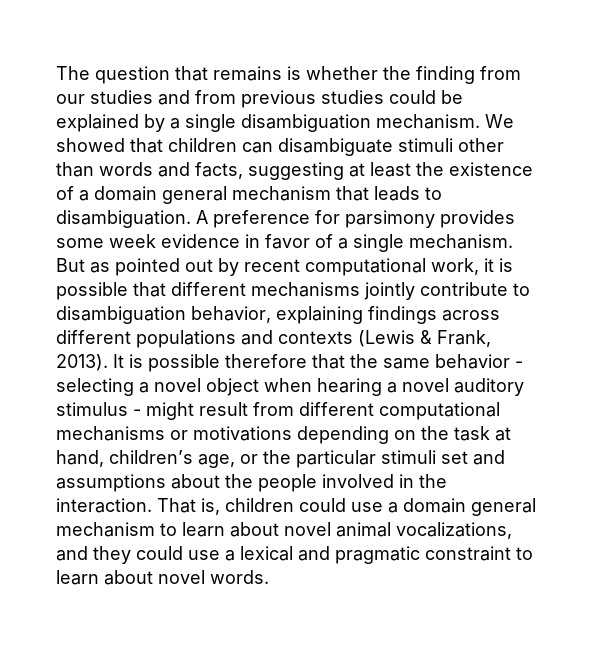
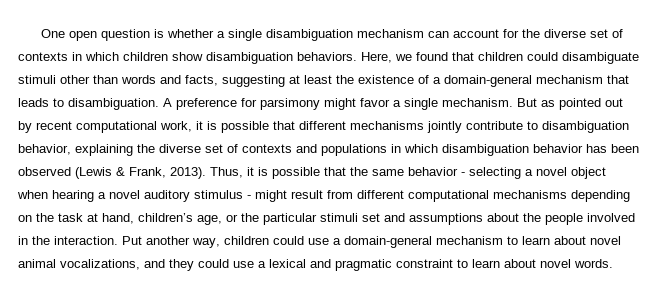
- The question that remains is whether the finding from our studies and from previous studies could be explained by a single disambiguation mechanism. We showed that children can disambiguate stimuli other than words and facts, suggesting at least the existence of a domain general mechanism that leads to disambiguation.
+ One open question is whether a single disambiguation mechanism can account for the diverse set of contexts in which children show disambiguation behaviors. Here, we found that children could disambiguate stimuli other than words and facts, suggesting at least the existence of a domain-general mechanism that leads to disambiguation.
- A preference for parsimony provides some week evidence in favor of a single mechanism.
+ A preference for parsimony might favor a single mechanism.
- But as pointed out by recent computational work, it is possible that different mechanisms jointly contribute to disambiguation behavior, explaining findings across different populations and contexts (Lewis & Frank, 2013).
+ But as pointed out by recent computational work, it is possible that different mechanisms jointly contribute to disambiguation behavior, explaining the diverse set of contexts and populations in which disambiguation behavior has been observed (Lewis & Frank, 2013).
- It is possible therefore that the same behavior - selecting a novel object when hearing a novel auditory stimulus - might result from different computational mechanisms or motivations depending on the task at hand, children’s age, or the particular stimuli set and assumptions about the people involved in the interaction.
+ Thus, it is possible that the same behavior - selecting a novel object when hearing a novel auditory stimulus - might result from different computational mechanisms depending on the task at hand, children’s age, or the particular stimuli set and assumptions about the people involved in the interaction.
- That is, children could use a domain general mechanism to learn about novel animal vocalizations, and they could use a lexical and pragmatic constraint to learn about novel words.
+ Put another way, children could use a domain-general mechanism to learn about novel animal vocalizations, and they could use a lexical and pragmatic constraint to learn about novel words.

